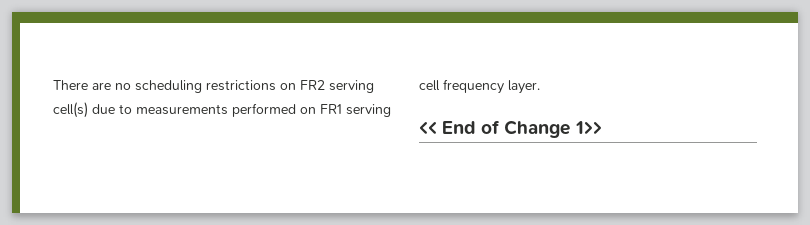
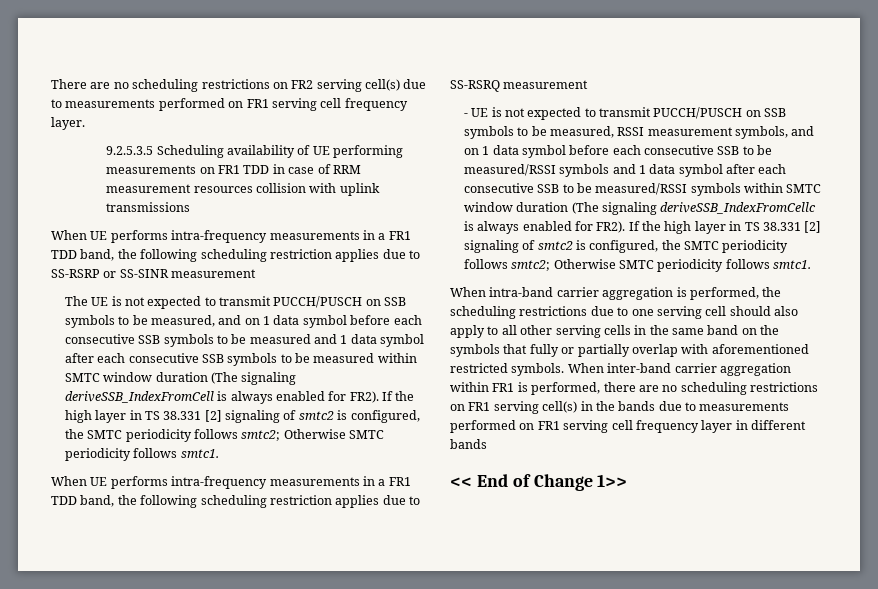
+ 9.2.5.3.5 Scheduling availability of UE performing measurements on FR1 TDD in case of RRM measurement resources collision with uplink transmissions
+ When UE performs intra-frequency measurements in a FR1 TDD band, the following scheduling restriction applies due to SS-RSRP or SS-SINR measurement
+ The UE is not expected to transmit PUCCH/PUSCH on SSB symbols to be measured, and on 1 data symbol before each consecutive SSB symbols to be measured and 1 data symbol after each consecutive SSB symbols to be measured within SMTC window duration (The signaling deriveSSB_IndexFromCell is always enabled for FR2). If the high layer in TS 38.331 [2] signaling of smtc2 is configured, the SMTC periodicity follows smtc2; Otherwise SMTC periodicity follows smtc1.
+ When UE performs intra-frequency measurements in a FR1 TDD band, the following scheduling restriction applies due to SS-RSRQ measurement
+ - UE is not expected to transmit PUCCH/PUSCH on SSB symbols to be measured, RSSI measurement symbols, and on 1 data symbol before each consecutive SSB to be measured/RSSI symbols and 1 data symbol after each consecutive SSB to be measured/RSSI symbols within SMTC window duration (The signaling deriveSSB_IndexFromCellc is always enabled for FR2). If the high layer in TS 38.331 [2] signaling of smtc2 is configured, the SMTC periodicity follows smtc2; Otherwise SMTC periodicity follows smtc1.
+ When intra-band carrier aggregation is performed, the scheduling restrictions due to one serving cell should also apply to all other serving cells in the same band on the symbols that fully or partially overlap with aforementioned restricted symbols. When inter-band carrier aggregation within FR1 is performed, there are no scheduling restrictions on FR1 serving cell(s) in the bands due to measurements performed on FR1 serving cell frequency layer in different bands

